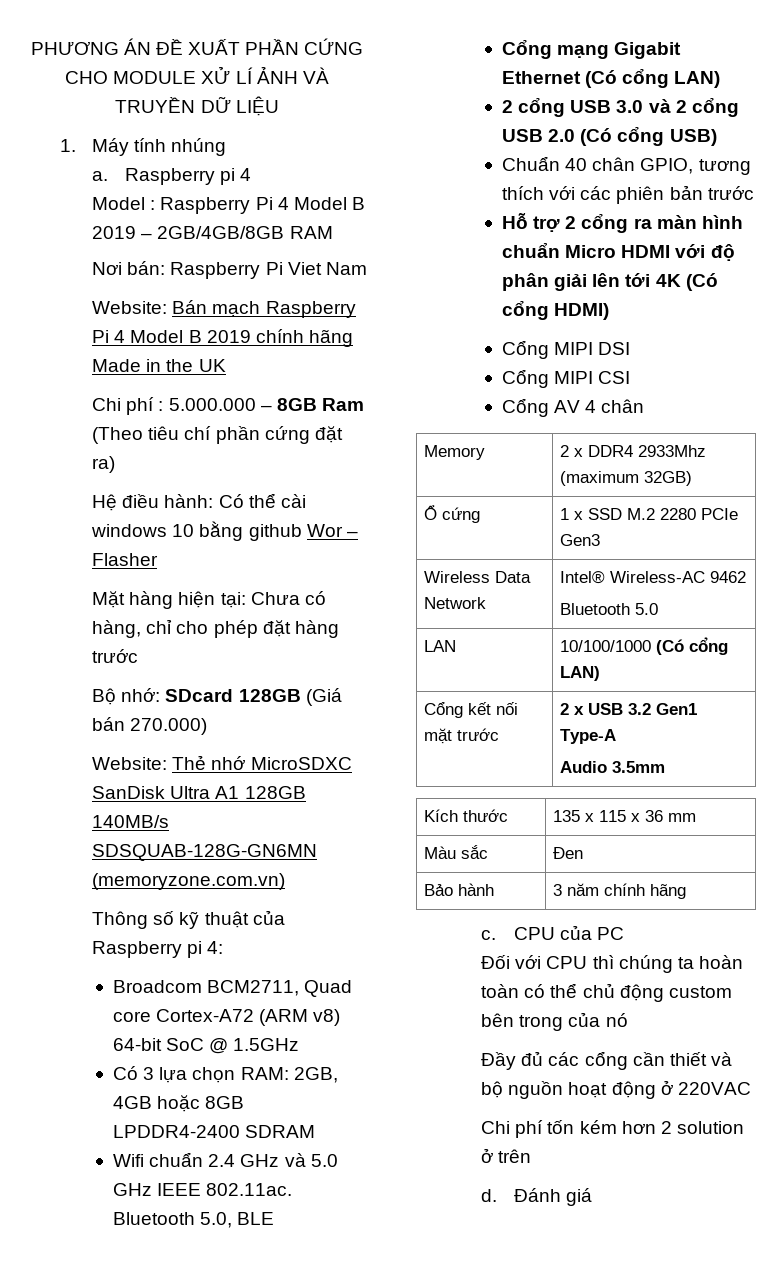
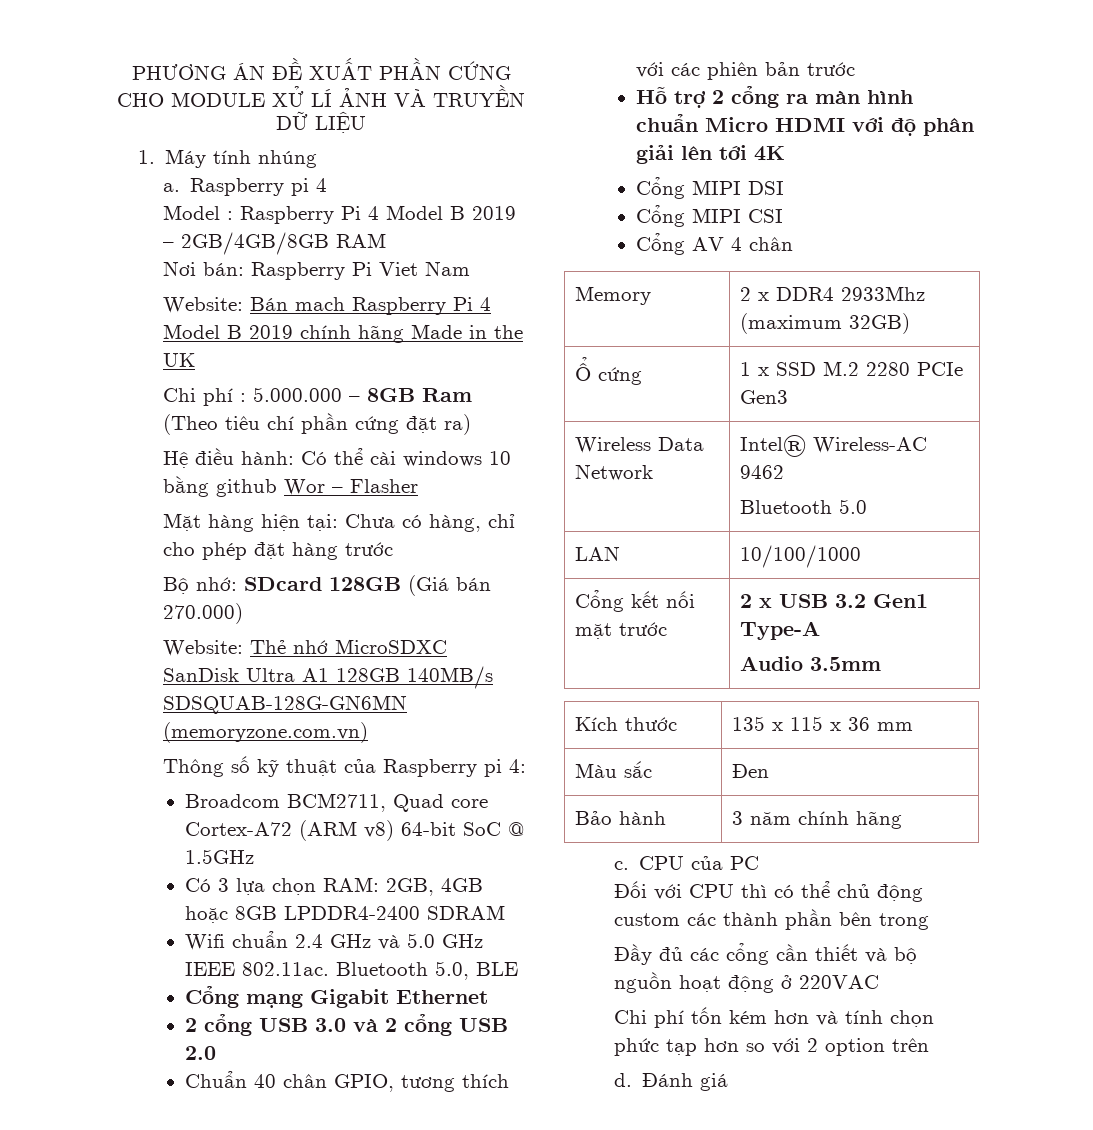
- Cổng mạng Gigabit Ethernet (Có cổng LAN)
+ Cổng mạng Gigabit Ethernet
- 2 cổng USB 3.0 và 2 cổng USB 2.0 (Có cổng USB)
+ 2 cổng USB 3.0 và 2 cổng USB 2.0
- Hỗ trợ 2 cổng ra màn hình chuẩn Micro HDMI với độ phân giải lên tới 4K (Có cổng HDMI)
+ Hỗ trợ 2 cổng ra màn hình chuẩn Micro HDMI với độ phân giải lên tới 4K
- LAN | 10/100/1000 (Có cổng LAN)
+ LAN | 10/100/1000
- Đối với CPU thì chúng ta hoàn toàn có thể chủ động custom bên trong của nó
+ Đối với CPU thì có thể chủ động custom các thành phần bên trong
- Chi phí tốn kém hơn 2 solution ở trên
+ Chi phí tốn kém hơn và tính chọn phức tạp hơn so với 2 option trên

